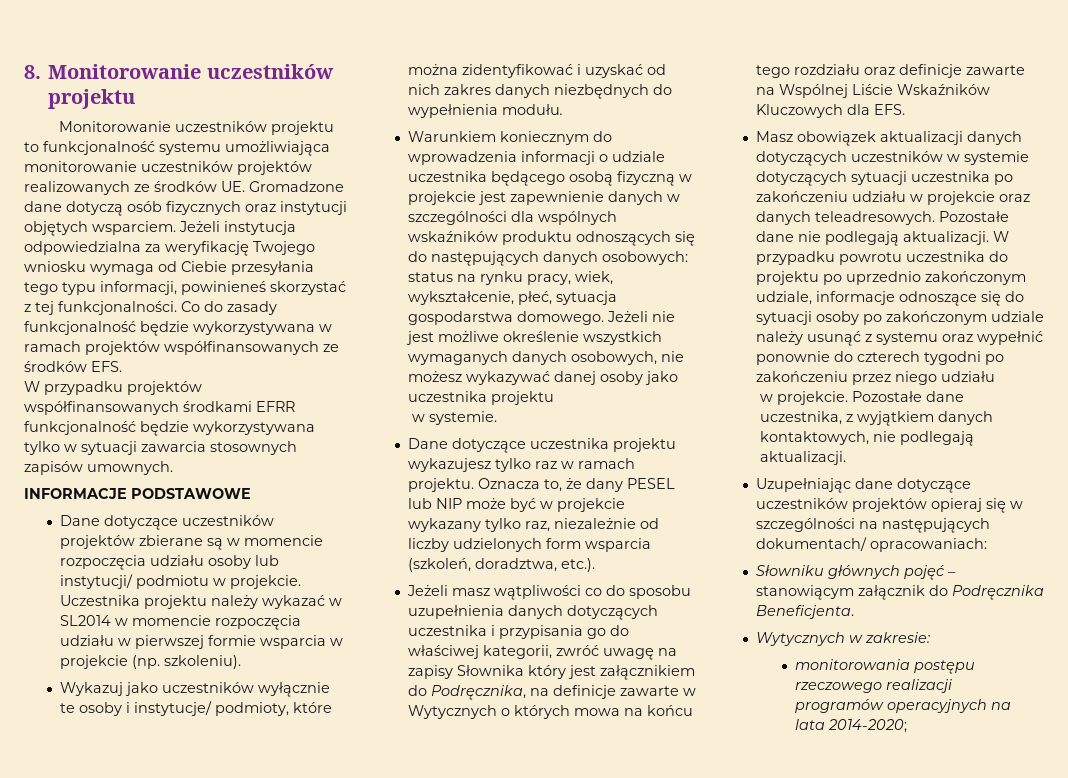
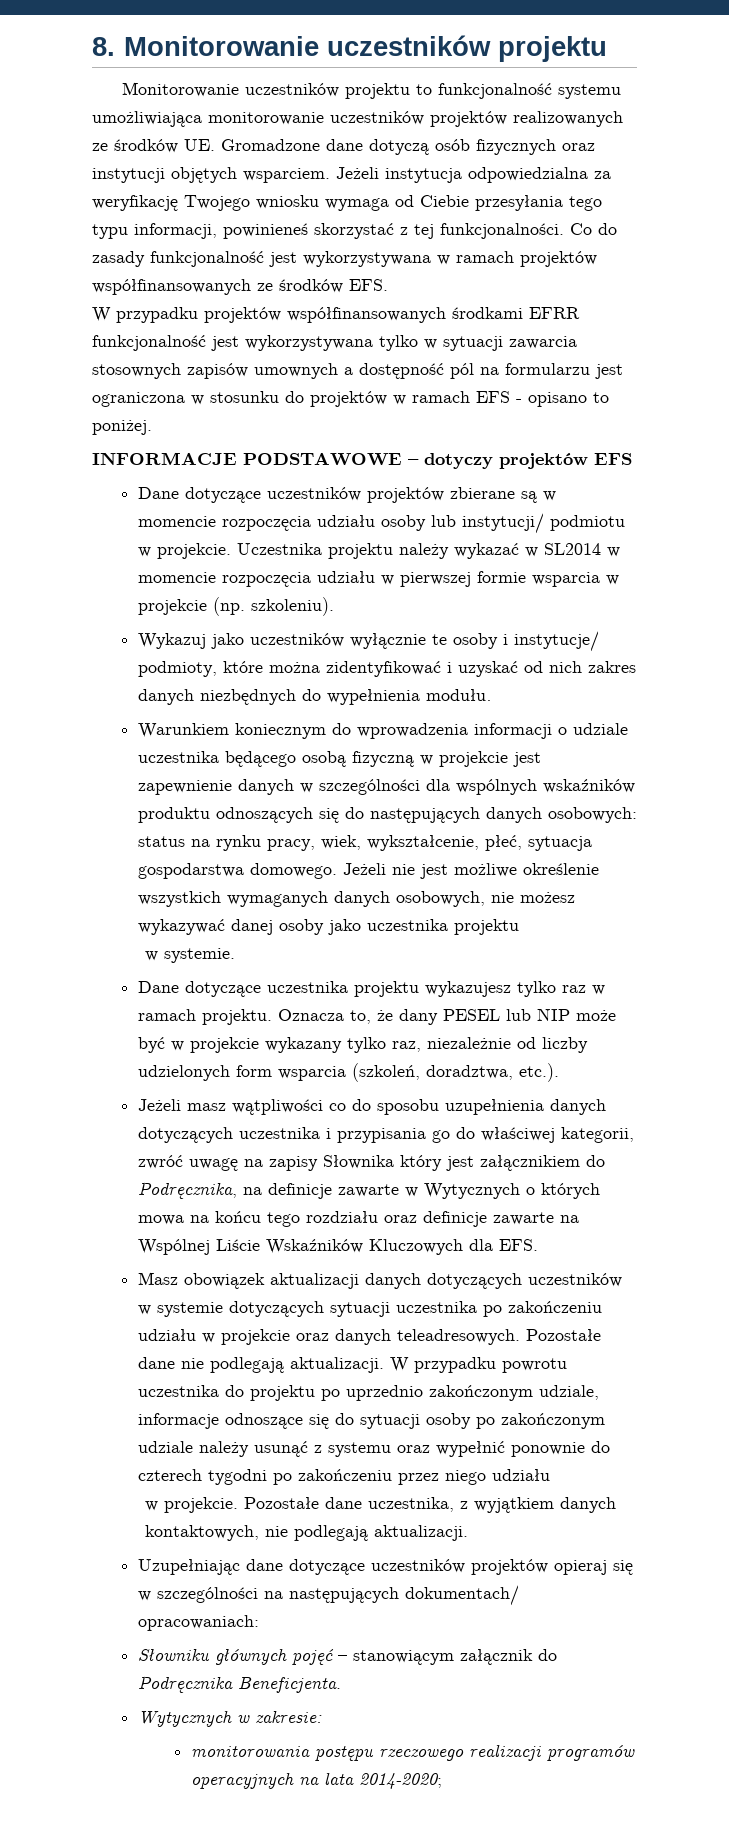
- Co do zasady funkcjonalność będzie wykorzystywana w ramach projektów współfinansowanych ze środków EFS.
+ Co do zasady funkcjonalność jest wykorzystywana w ramach projektów współfinansowanych ze środków EFS.
- W przypadku projektów współfinansowanych środkami EFRR funkcjonalność będzie wykorzystywana tylko w sytuacji zawarcia stosownych zapisów umownych.
- INFORMACJE PODSTAWOWE
+ W przypadku projektów współfinansowanych środkami EFRR funkcjonalność jest wykorzystywana tylko w sytuacji zawarcia stosownych zapisów umownych a dostępność pól na formularzu jest ograniczona w stosunku do projektów w ramach EFS - opisano to poniżej.
+ INFORMACJE PODSTAWOWE – dotyczy projektów EFS

